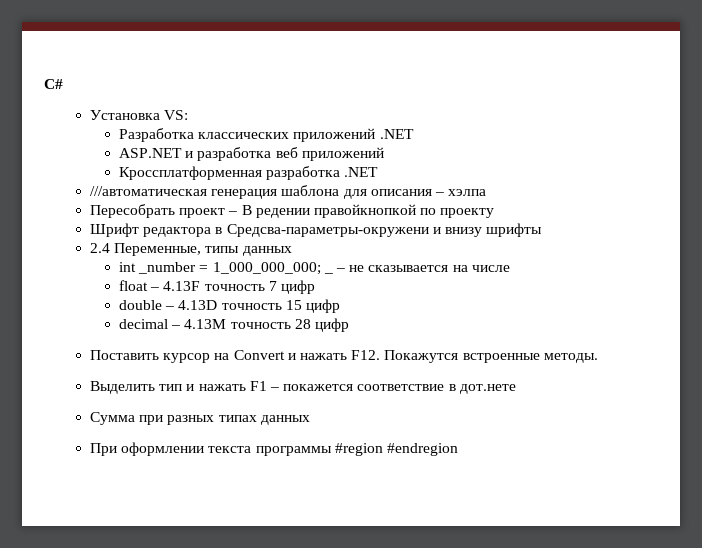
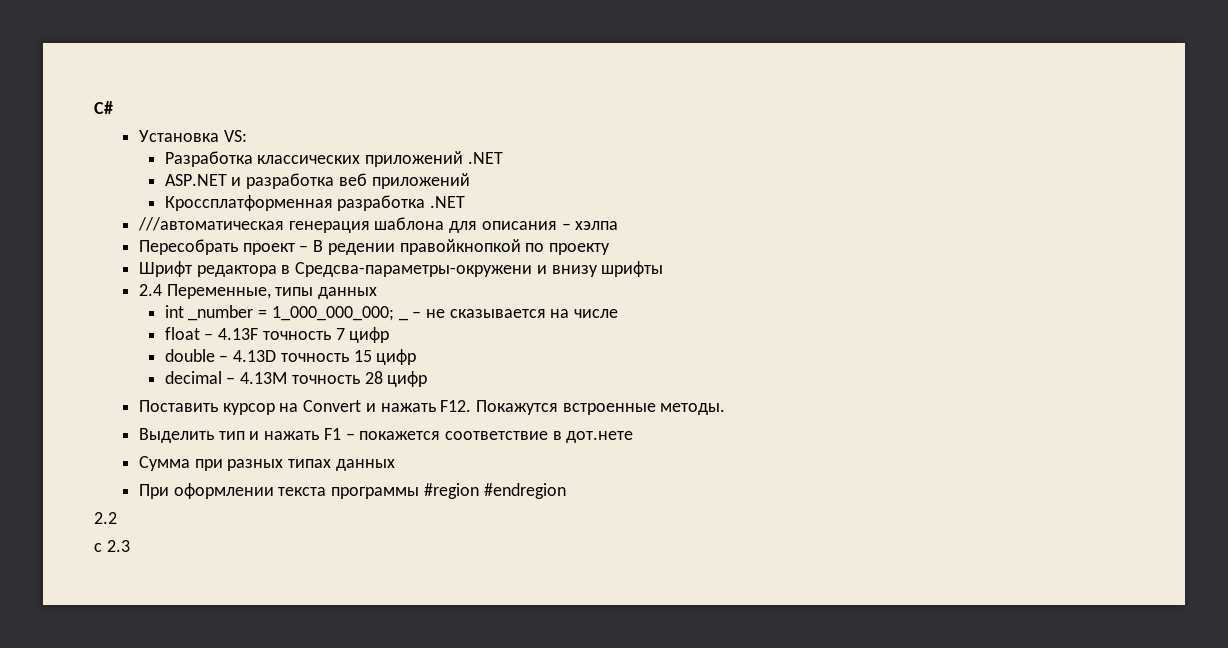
+ 2.2
+ с 2.3

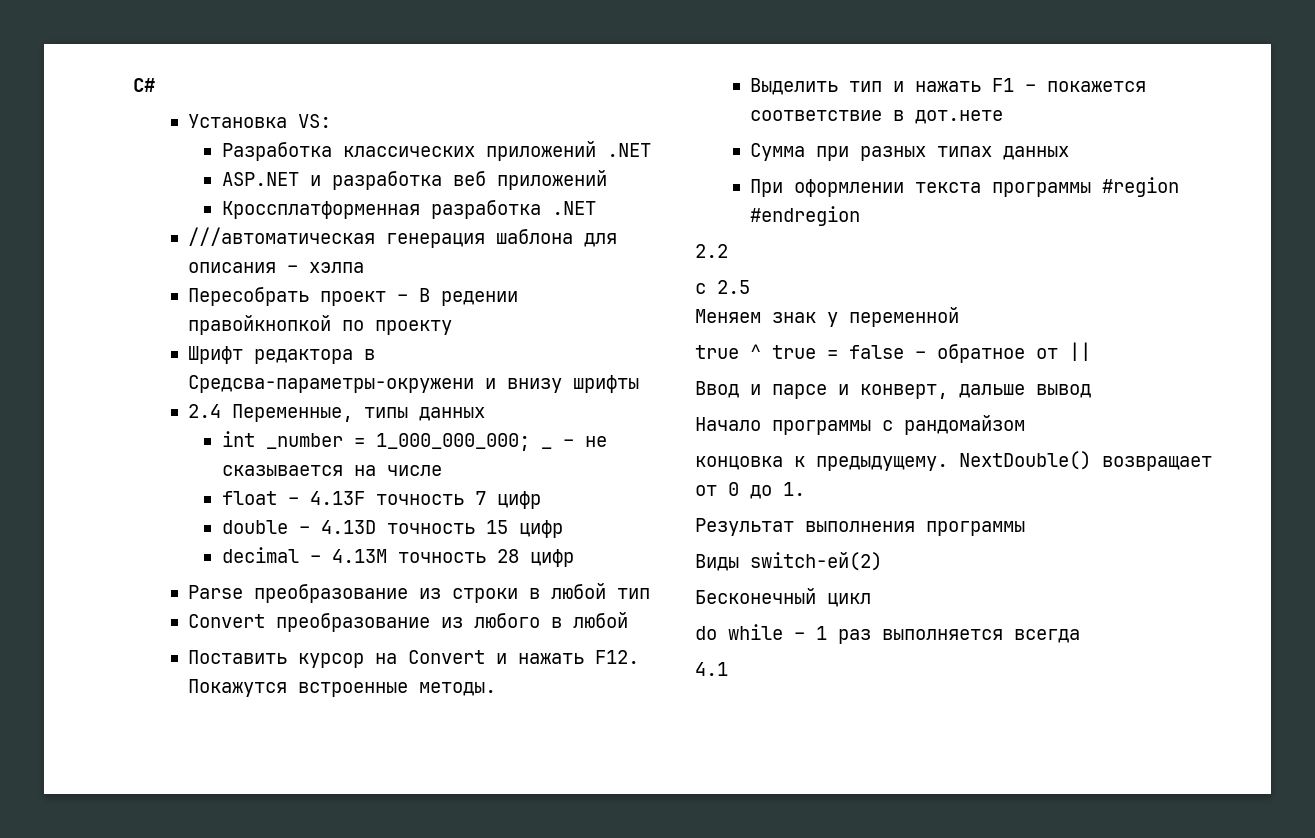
+ Parse преобразование из строки в любой тип
+ Convert преобразование из любого в любой
- с 2.3
+ с 2.5
+ Меняем знак у переменной
+ true ^ true = false – обратное от ||
+ Ввод и парсе и конверт, дальше вывод
+ Начало программы с рандомайзом
+ концовка к предыдущему. NextDouble() возвращает от 0 до 1.
+ Результат выполнения программы
+ Виды switch-ей(2)
+ Бесконечный цикл
+ do while – 1 раз выполняется всегда
+ 4.1

